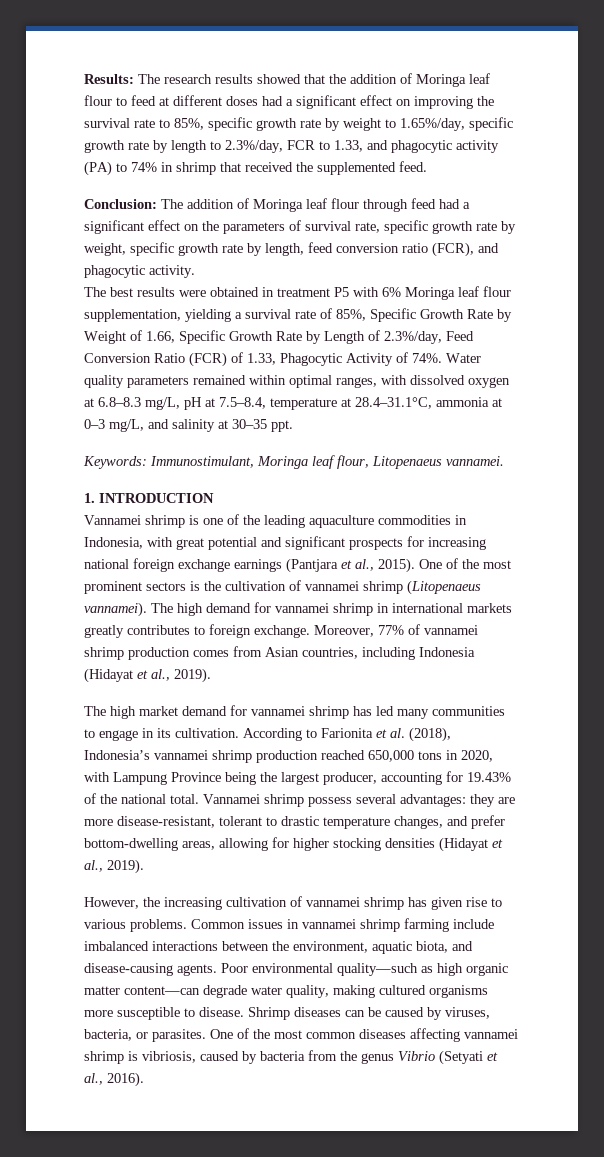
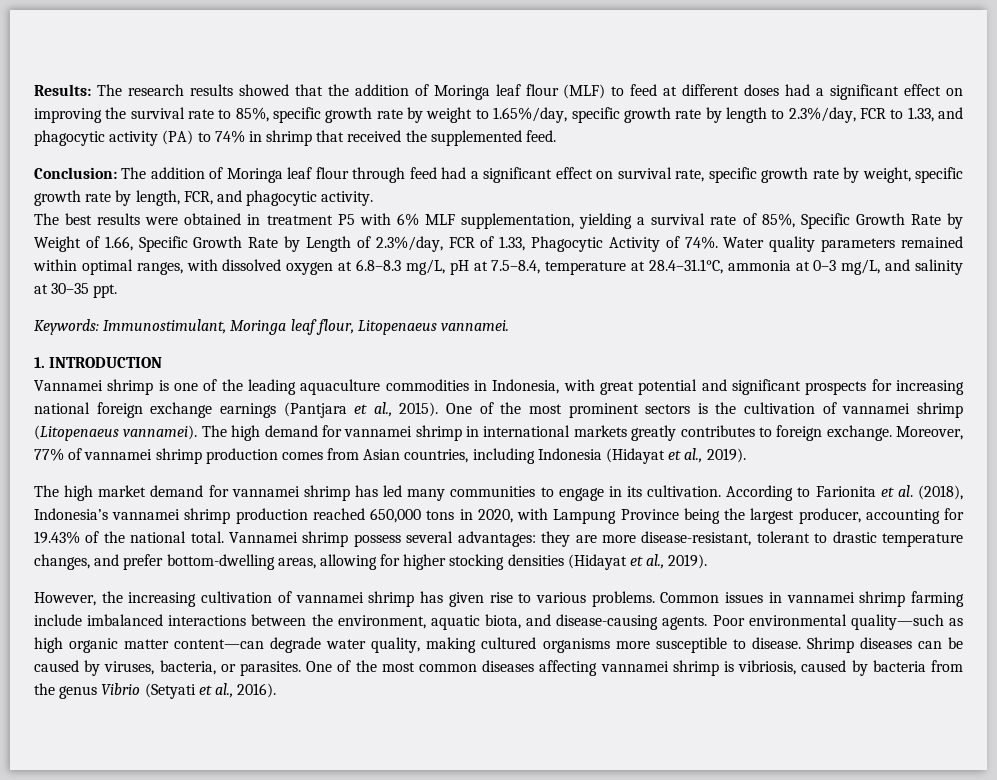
- Results: The research results showed that the addition of Moringa leaf flour to feed at different doses had a significant effect on improving the survival rate to 85%, specific growth rate by weight to 1.65%/day, specific growth rate by length to 2.3%/day, FCR to 1.33, and phagocytic activity (PA) to 74% in shrimp that received the supplemented feed.
+ Results: The research results showed that the addition of Moringa leaf flour (MLF) to feed at different doses had a significant effect on improving the survival rate to 85%, specific growth rate by weight to 1.65%/day, specific growth rate by length to 2.3%/day, FCR to 1.33, and phagocytic activity (PA) to 74% in shrimp that received the supplemented feed.
- Conclusion: The addition of Moringa leaf flour through feed had a significant effect on the parameters of survival rate, specific growth rate by weight, specific growth rate by length, feed conversion ratio (FCR), and phagocytic activity.
+ Conclusion: The addition of Moringa leaf flour through feed had a significant effect on survival rate, specific growth rate by weight, specific growth rate by length, FCR, and phagocytic activity.
- The best results were obtained in treatment P5 with 6% Moringa leaf flour supplementation, yielding a survival rate of 85%, Specific Growth Rate by Weight of 1.66, Specific Growth Rate by Length of 2.3%/day, Feed Conversion Ratio (FCR) of 1.33, Phagocytic Activity of 74%.
+ The best results were obtained in treatment P5 with 6% MLF supplementation, yielding a survival rate of 85%, Specific Growth Rate by Weight of 1.66, Specific Growth Rate by Length of 2.3%/day, FCR of 1.33, Phagocytic Activity of 74%.

